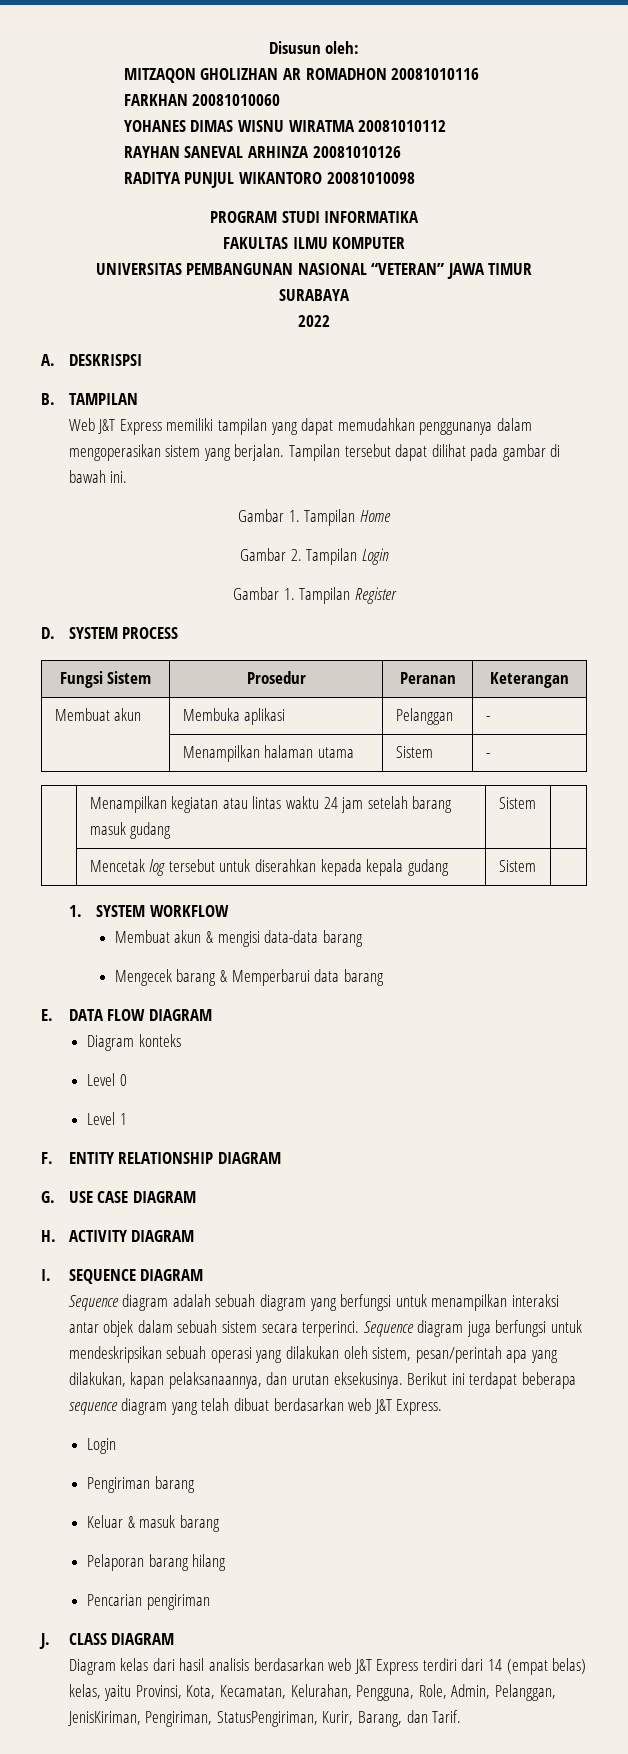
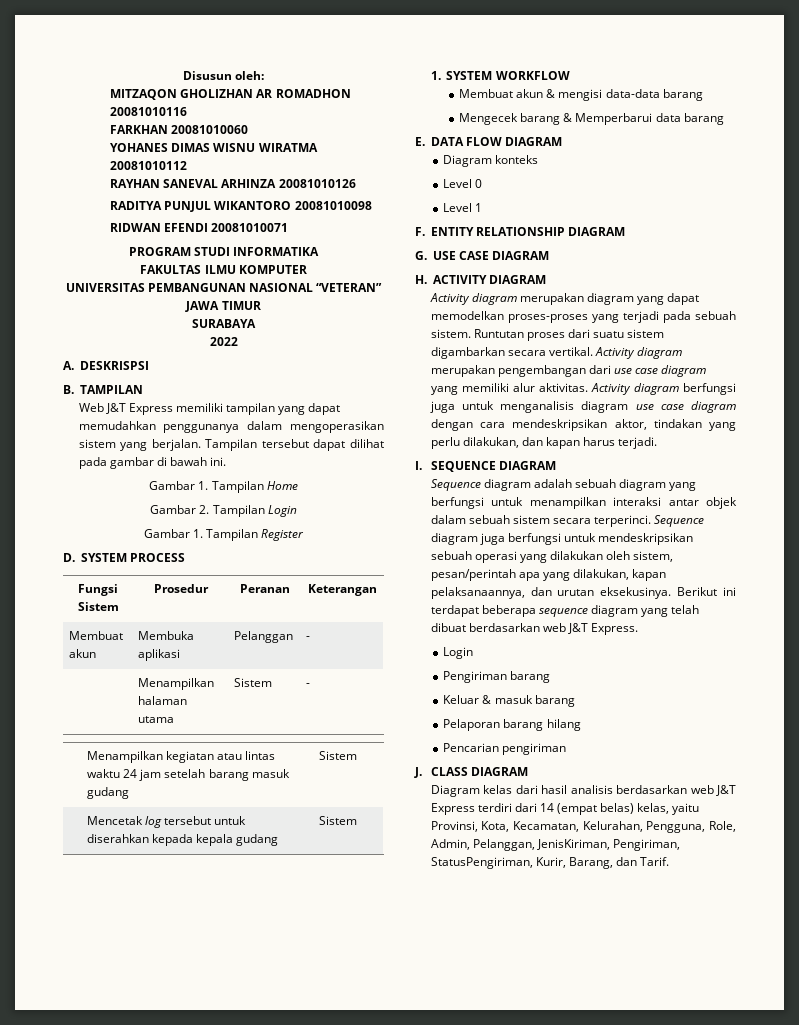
+ RIDWAN EFENDI 20081010071
+ Activity diagram merupakan diagram yang dapat memodelkan proses-proses yang terjadi pada sebuah sistem. Runtutan proses dari suatu sistem digambarkan secara vertikal. Activity diagram merupakan pengembangan dari use case diagram yang memiliki alur aktivitas. Activity diagram berfungsi juga untuk menganalisis diagram use case diagram dengan cara mendeskripsikan aktor, tindakan yang perlu dilakukan, dan kapan harus terjadi.

